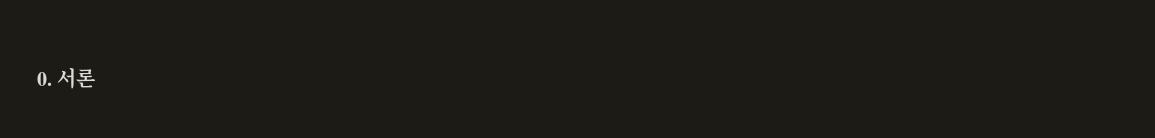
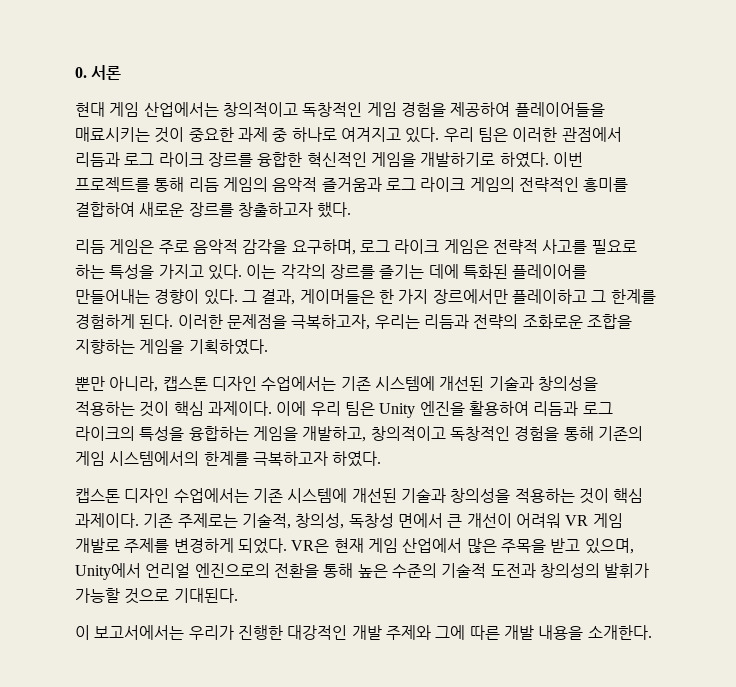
+ 현대 게임 산업에서는 창의적이고 독창적인 게임 경험을 제공하여 플레이어들을 매료시키는 것이 중요한 과제 중 하나로 여겨지고 있다. 우리 팀은 이러한 관점에서 리듬과 로그 라이크 장르를 융합한 혁신적인 게임을 개발하기로 하였다. 이번 프로젝트를 통해 리듬 게임의 음악적 즐거움과 로그 라이크 게임의 전략적인 흥미를 결합하여 새로운 장르를 창출하고자 했다.
+ 리듬 게임은 주로 음악적 감각을 요구하며, 로그 라이크 게임은 전략적 사고를 필요로 하는 특성을 가지고 있다. 이는 각각의 장르를 즐기는 데에 특화된 플레이어를 만들어내는 경향이 있다. 그 결과, 게이머들은 한 가지 장르에서만 플레이하고 그 한계를 경험하게 된다. 이러한 문제점을 극복하고자, 우리는 리듬과 전략의 조화로운 조합을 지향하는 게임을 기획하였다.
+ 뿐만 아니라, 캡스톤 디자인 수업에서는 기존 시스템에 개선된 기술과 창의성을 적용하는 것이 핵심 과제이다. 이에 우리 팀은 Unity 엔진을 활용하여 리듬과 로그 라이크의 특성을 융합하는 게임을 개발하고, 창의적이고 독창적인 경험을 통해 기존의 게임 시스템에서의 한계를 극복하고자 하였다.
+ 캡스톤 디자인 수업에서는 기존 시스템에 개선된 기술과 창의성을 적용하는 것이 핵심 과제이다. 기존 주제로는 기술적, 창의성, 독창성 면에서 큰 개선이 어려워 VR 게임 개발로 주제를 변경하게 되었다. VR은 현재 게임 산업에서 많은 주목을 받고 있으며, Unity에서 언리얼 엔진으로의 전환을 통해 높은 수준의 기술적 도전과 창의성의 발휘가 가능할 것으로 기대된다.
+ 이 보고서에서는 우리가 진행한 대강적인 개발 주제와 그에 따른 개발 내용을 소개한다.

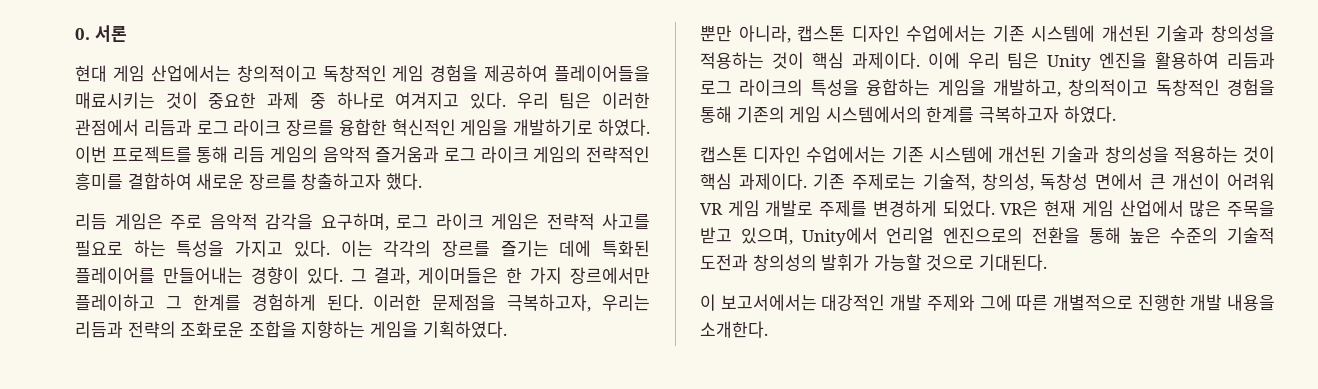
- 이 보고서에서는 우리가 진행한 대강적인 개발 주제와 그에 따른 개발 내용을 소개한다.
+ 이 보고서에서는 대강적인 개발 주제와 그에 따른 개별적으로 진행한 개발 내용을 소개한다.

